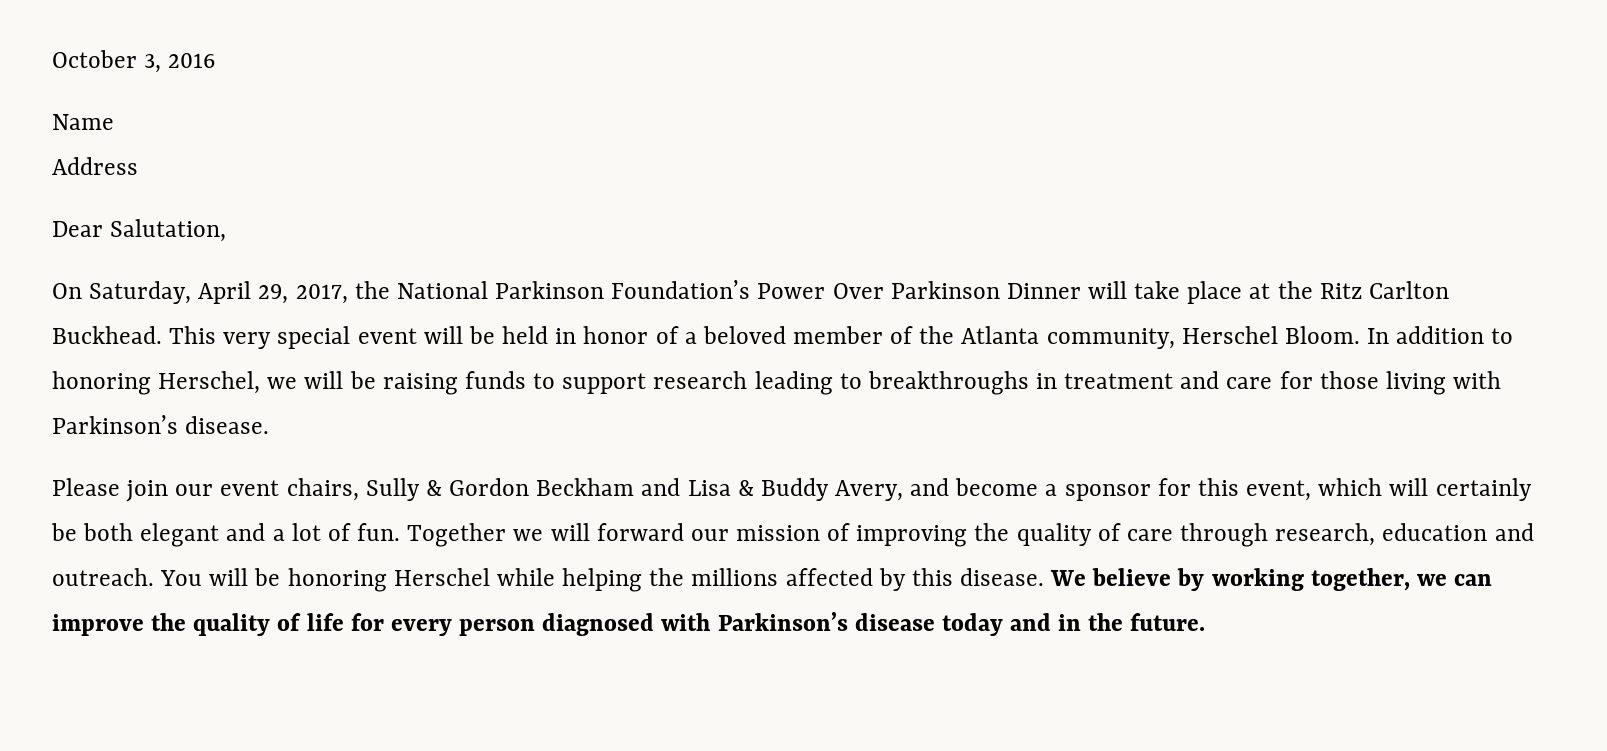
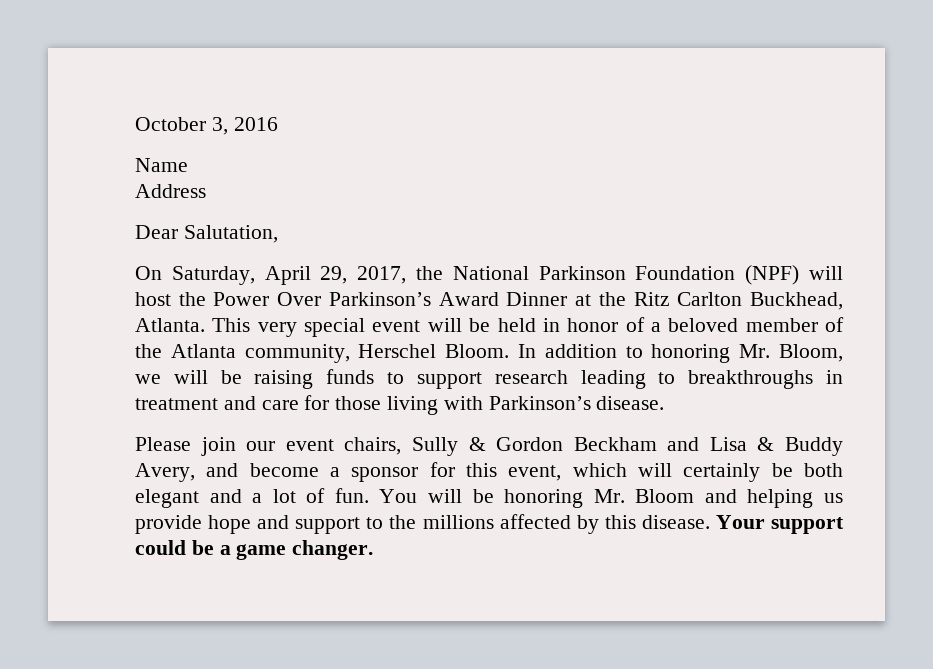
- On Saturday, April 29, 2017, the National Parkinson Foundation’s Power Over Parkinson Dinner will take place at the Ritz Carlton Buckhead.
+ On Saturday, April 29, 2017, the National Parkinson Foundation (NPF) will host the Power Over Parkinson’s Award Dinner at the Ritz Carlton Buckhead, Atlanta.
- In addition to honoring Herschel, we will be raising funds to support research leading to breakthroughs in treatment and care for those living with Parkinson’s disease.
+ In addition to honoring Mr. Bloom, we will be raising funds to support research leading to breakthroughs in treatment and care for those living with Parkinson’s disease.
- Together we will forward our mission of improving the quality of care through research, education and outreach. You will be honoring Herschel while helping the millions affected by this disease.
+ You will be honoring Mr. Bloom and helping us provide hope and support to the millions affected by this disease.
- We believe by working together, we can improve the quality of life for every person diagnosed with Parkinson’s disease today and in the future.
+ Your support could be a game changer.

